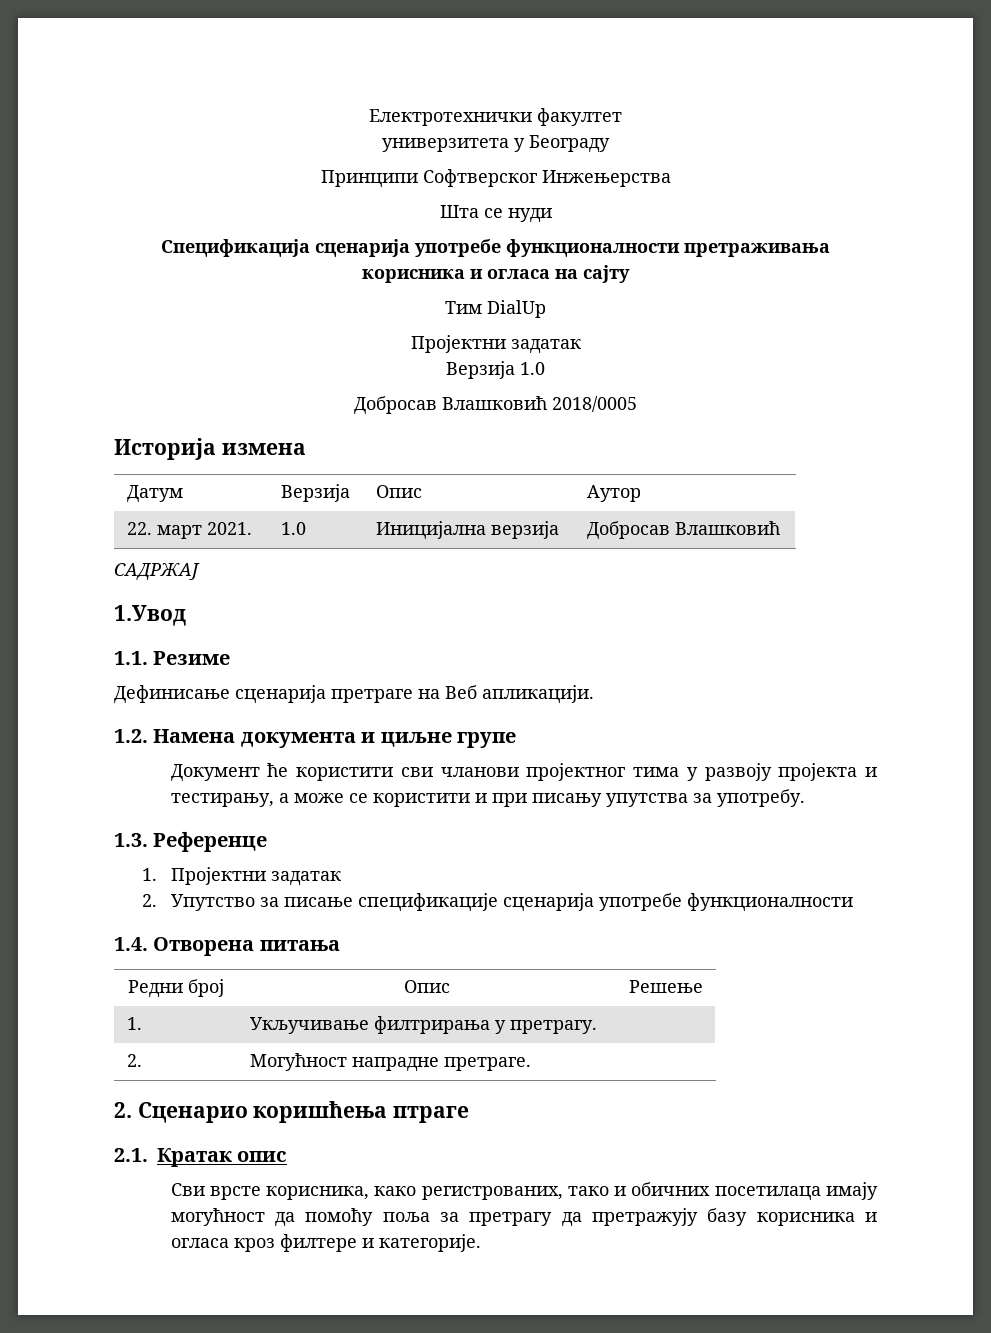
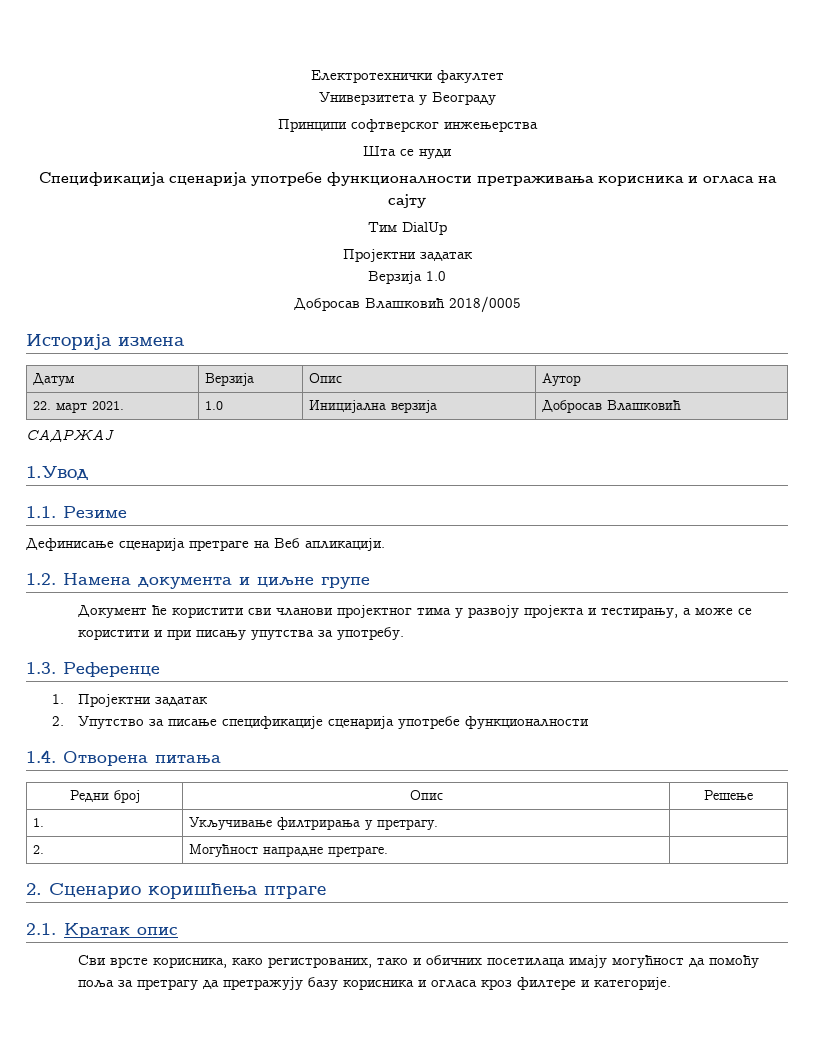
- универзитета у Београду
+ Универзитета у Београду
- Принципи Софтверског Инжењерства
+ Принципи софтверског инжењерства

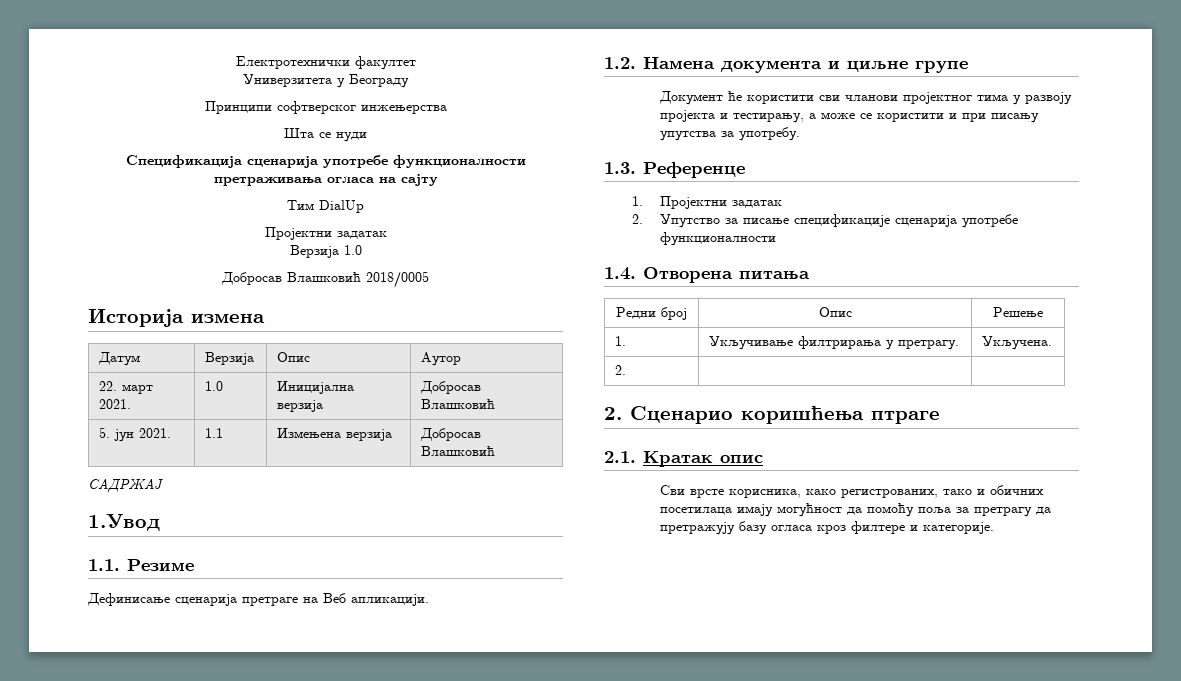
- Спецификација сценарија употребе функционалности претраживања корисника и огласа на сајту
+ Спецификација сценарија употребе функционалности претраживања огласа на сајту
+ 5. јун 2021. | 1.1 | Измењена верзија | Добросав Влашковић
- 1. | Укључивање филтрирања у претрагу. |
+ 1. | Укључивање филтрирања у претрагу. | Укључена.
- 2. | Могућност напрадне претраге. |
+ 2. | |
- Сви врсте корисника, како регистрованих, тако и обичних посетилаца имају могућност да помоћу поља за претрагу да претражују базу корисника и огласа кроз филтере и категорије.
+ Сви врсте корисника, како регистрованих, тако и обичних посетилаца имају могућност да помоћу поља за претрагу да претражују базу огласа кроз филтере и категорије.

